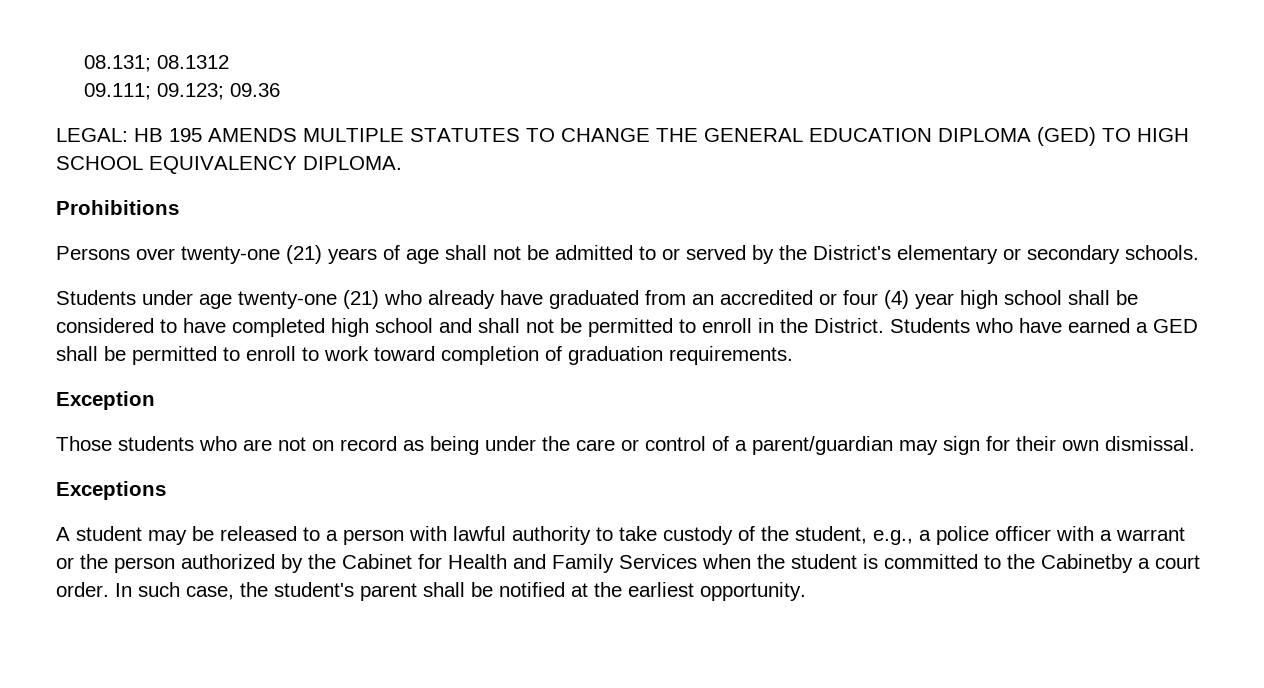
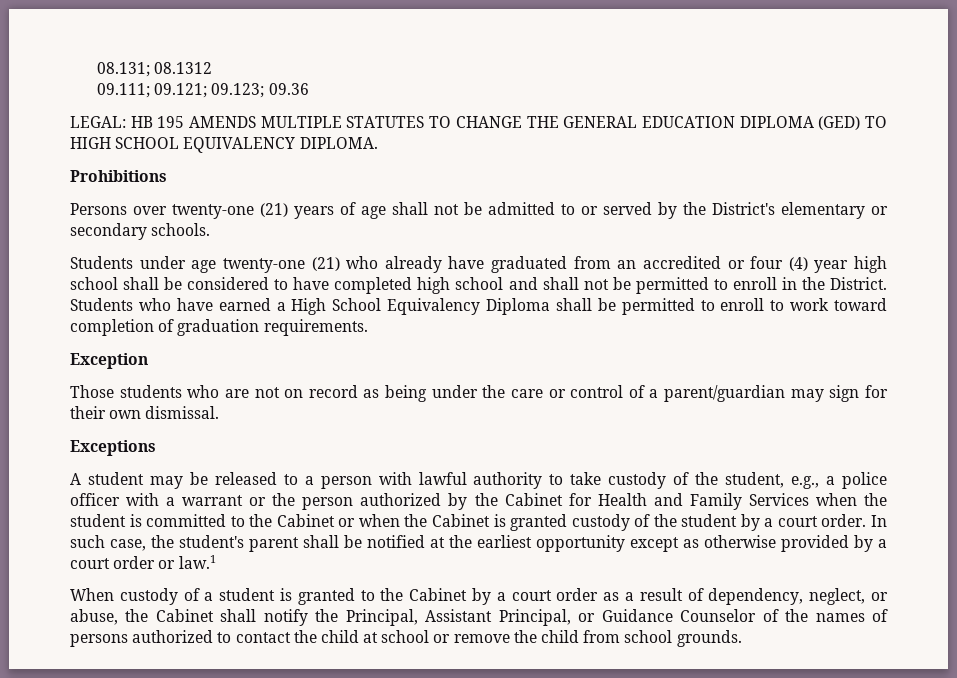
- 09.111; 09.123; 09.36
+ 09.111; 09.121; 09.123; 09.36
- Students who have earned a GED shall be permitted to enroll to work toward completion of graduation requirements.
+ Students who have earned a High School Equivalency Diploma shall be permitted to enroll to work toward completion of graduation requirements.
- A student may be released to a person with lawful authority to take custody of the student, e.g., a police officer with a warrant or the person authorized by the Cabinet for Health and Family Services when the student is committed to the Cabinetby a court order.
+ A student may be released to a person with lawful authority to take custody of the student, e.g., a police officer with a warrant or the person authorized by the Cabinet for Health and Family Services when the student is committed to the Cabinet or when the Cabinet is granted custody of the student by a court order.
- In such case, the student's parent shall be notified at the earliest opportunity.
+ In such case, the student's parent shall be notified at the earliest opportunity except as otherwise provided by a court order or law.1
+ When custody of a student is granted to the Cabinet by a court order as a result of dependency, neglect, or abuse, the Cabinet shall notify the Principal, Assistant Principal, or Guidance Counselor of the names of persons authorized to contact the child at school or remove the child from school grounds.

